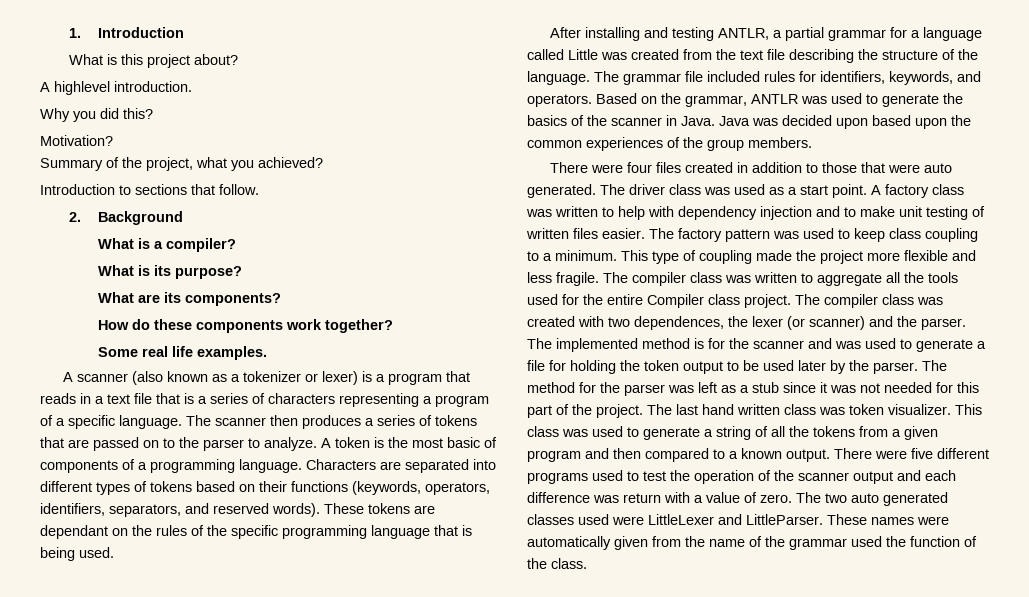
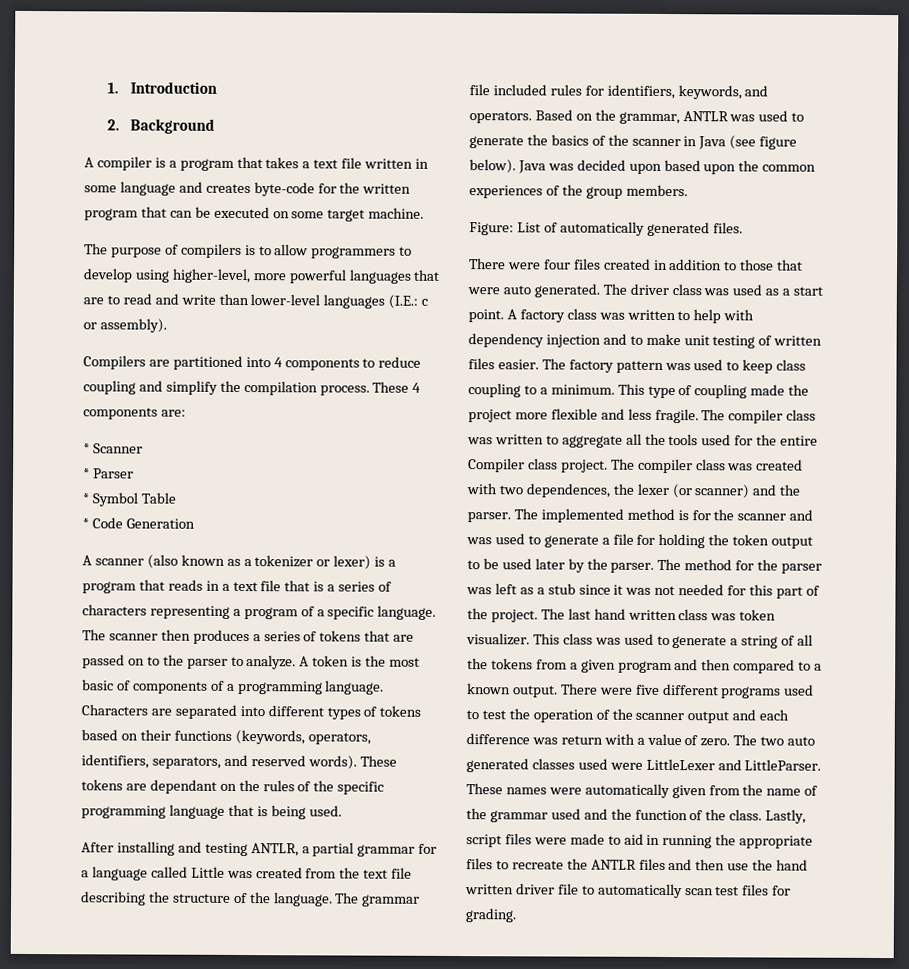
- What is this project about?
- A highlevel introduction.
- Why you did this?
- Motivation?
- Summary of the project, what you achieved?
- Introduction to sections that follow.
  2. Background
- What is a compiler?
- What is its purpose?
- What are its components?
- How do these components work together?
- Some real life examples.
+ A compiler is a program that takes a text file written in some language and creates byte-code for the written program that can be executed on some target machine.
+ The purpose of compilers is to allow programmers to develop using higher-level, more powerful languages that are to read and write than lower-level languages (I.E.: c or assembly).
+ Compilers are partitioned into 4 components to reduce coupling and simplify the compilation process. These 4 components are:
+ * Scanner
+ * Parser
+ * Symbol Table
+ * Code Generation
- Based on the grammar, ANTLR was used to generate the basics of the scanner in Java.
+ Based on the grammar, ANTLR was used to generate the basics of the scanner in Java (see figure below).
+ Figure: List of automatically generated files.
- These names were automatically given from the name of the grammar used the function of the class.
+ These names were automatically given from the name of the grammar used and the function of the class.
+ Lastly, script files were made to aid in running the appropriate files to recreate the ANTLR files and then use the hand written driver file to automatically scan test files for grading.

